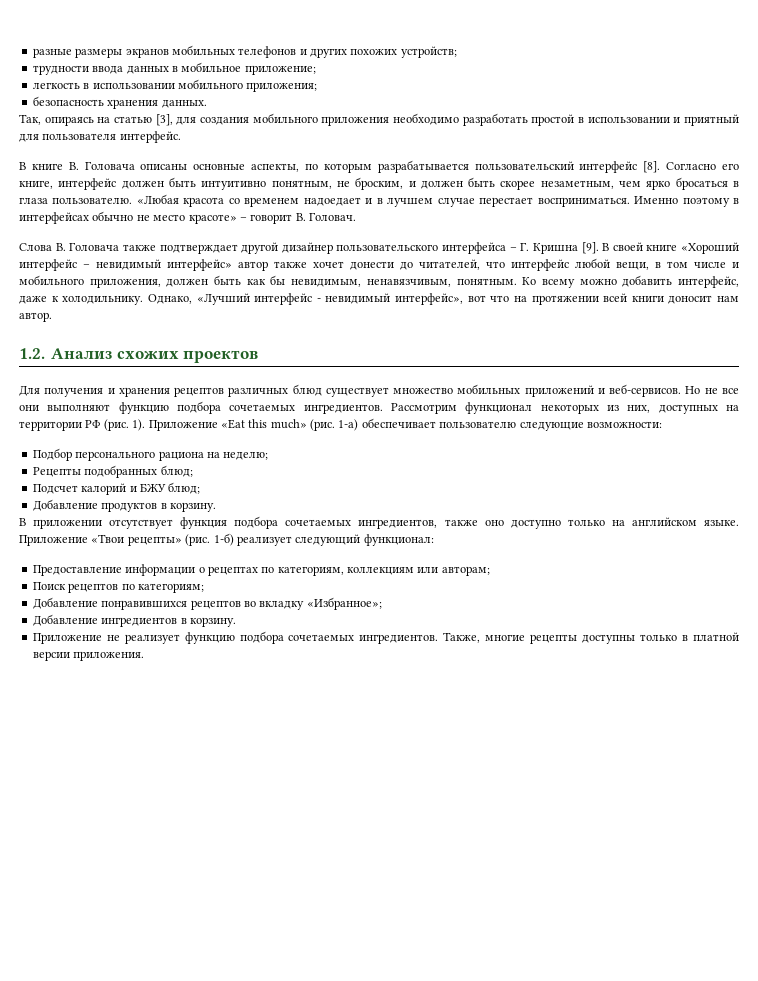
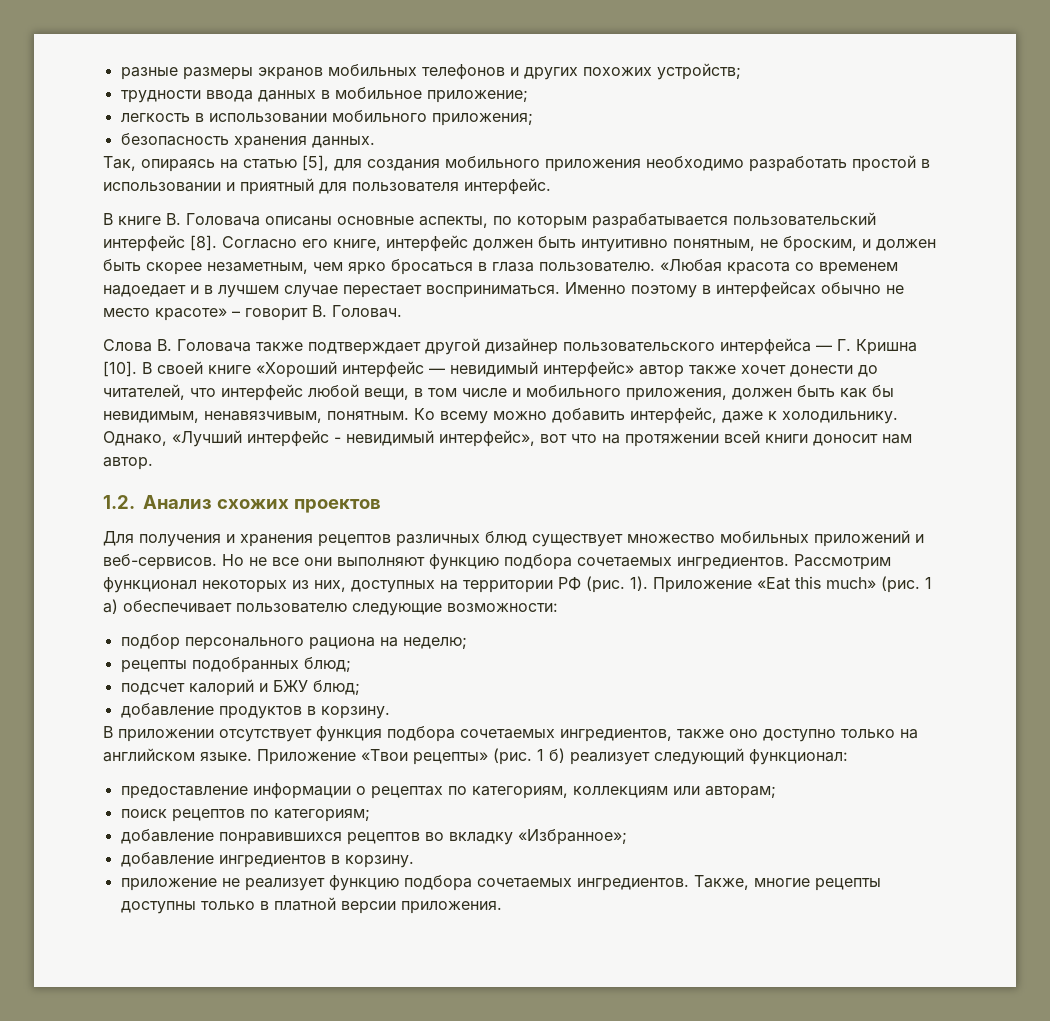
- Так, опираясь на статью [3], для создания мобильного приложения необходимо разработать простой в использовании и приятный для пользователя интерфейс.
+ Так, опираясь на статью [5], для создания мобильного приложения необходимо разработать простой в использовании и приятный для пользователя интерфейс.
- Слова В. Головача также подтверждает другой дизайнер пользовательского интерфейса – Г. Кришна [9].
+ Слова В. Головача также подтверждает другой дизайнер пользовательского интерфейса — Г. Кришна [10].
- В своей книге «Хороший интерфейс – невидимый интерфейс» автор также хочет донести до читателей, что интерфейс любой вещи, в том числе и мобильного приложения, должен быть как бы невидимым, ненавязчивым, понятным.
+ В своей книге «Хороший интерфейс — невидимый интерфейс» автор также хочет донести до читателей, что интерфейс любой вещи, в том числе и мобильного приложения, должен быть как бы невидимым, ненавязчивым, понятным.
- 1-а) обеспечивает пользователю следующие возможности:
+ 1 а) обеспечивает пользователю следующие возможности:
- Подбор персонального рациона на неделю;
+ подбор персонального рациона на неделю;
- Рецепты подобранных блюд;
+ рецепты подобранных блюд;
- Подсчет калорий и БЖУ блюд;
+ подсчет калорий и БЖУ блюд;
- Добавление продуктов в корзину.
+ добавление продуктов в корзину.
- 1-б) реализует следующий функционал:
+ 1 б) реализует следующий функционал:
- Предоставление информации о рецептах по категориям, коллекциям или авторам;
+ предоставление информации о рецептах по категориям, коллекциям или авторам;
- Поиск рецептов по категориям;
+ поиск рецептов по категориям;
- Добавление понравившихся рецептов во вкладку «Избранное»;
+ добавление понравившихся рецептов во вкладку «Избранное»;
- Добавление ингредиентов в корзину.
+ добавление ингредиентов в корзину.
- Приложение не реализует функцию подбора сочетаемых ингредиентов.
+ приложение не реализует функцию подбора сочетаемых ингредиентов.

